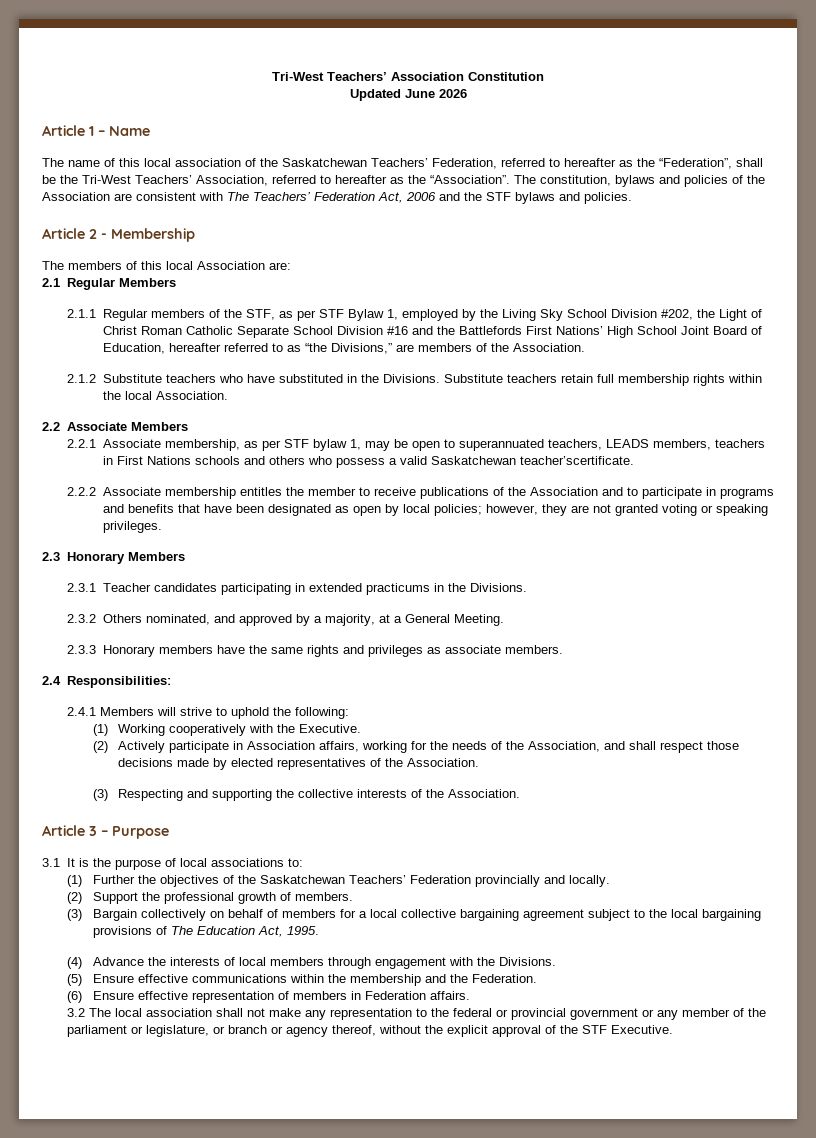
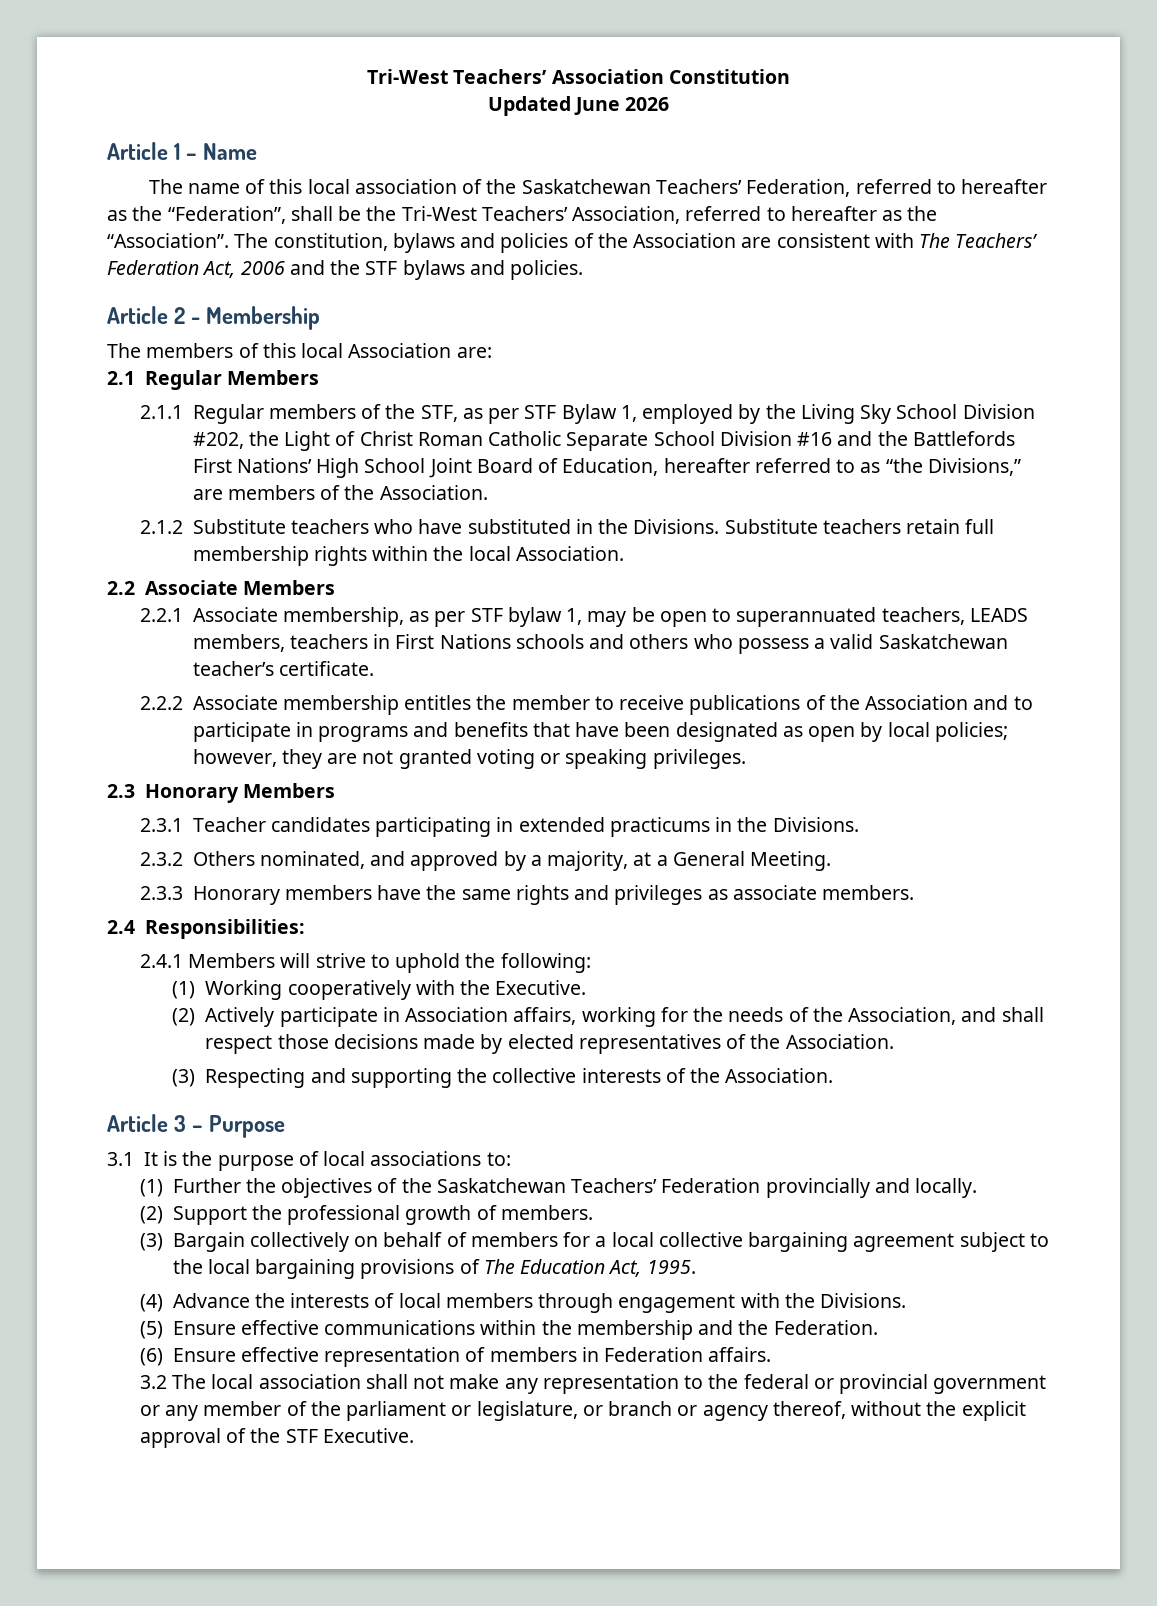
- 2.2.1 Associate membership, as per STF bylaw 1, may be open to superannuated teachers, LEADS members, teachers in First Nations schools and others who possess a valid Saskatchewan teacher’scertificate.
+ 2.2.1 Associate membership, as per STF bylaw 1, may be open to superannuated teachers, LEADS members, teachers in First Nations schools and others who possess a valid Saskatchewan teacher’s certificate.

